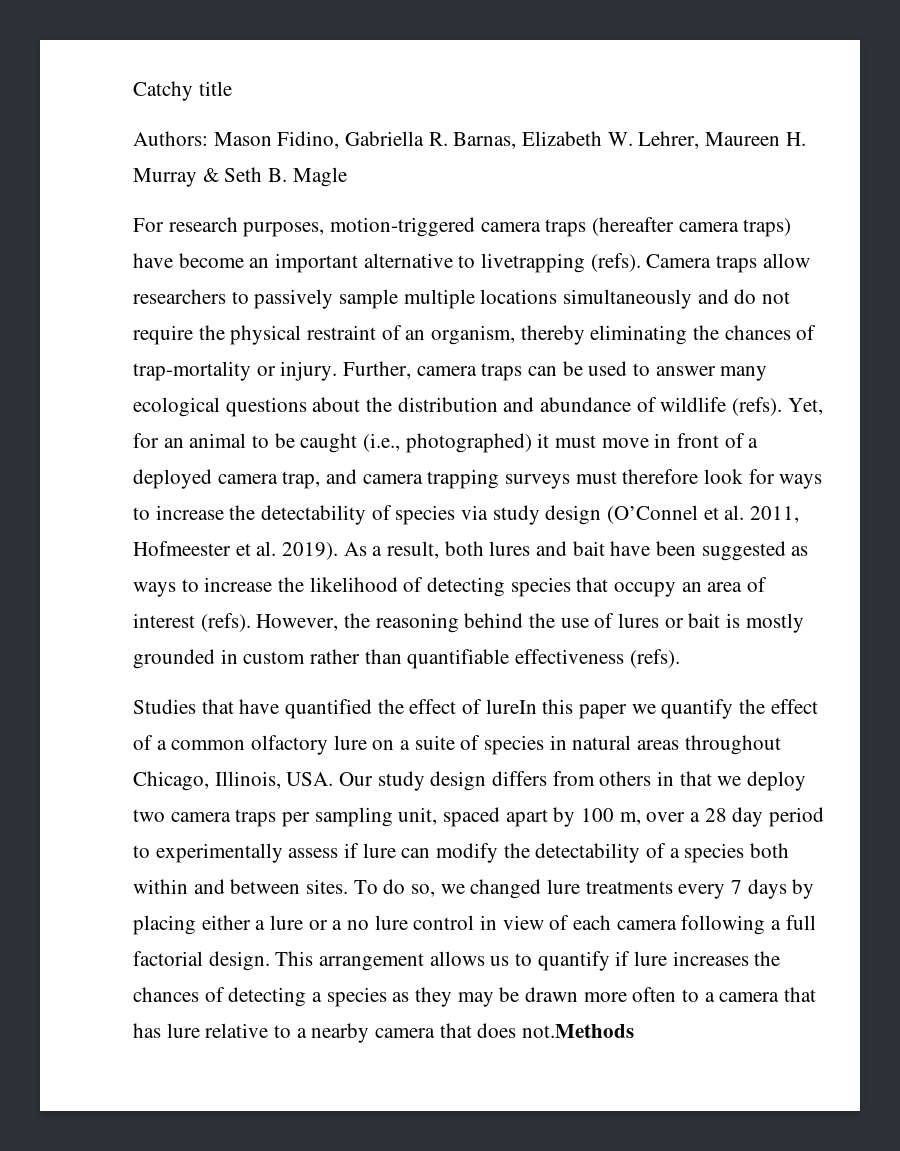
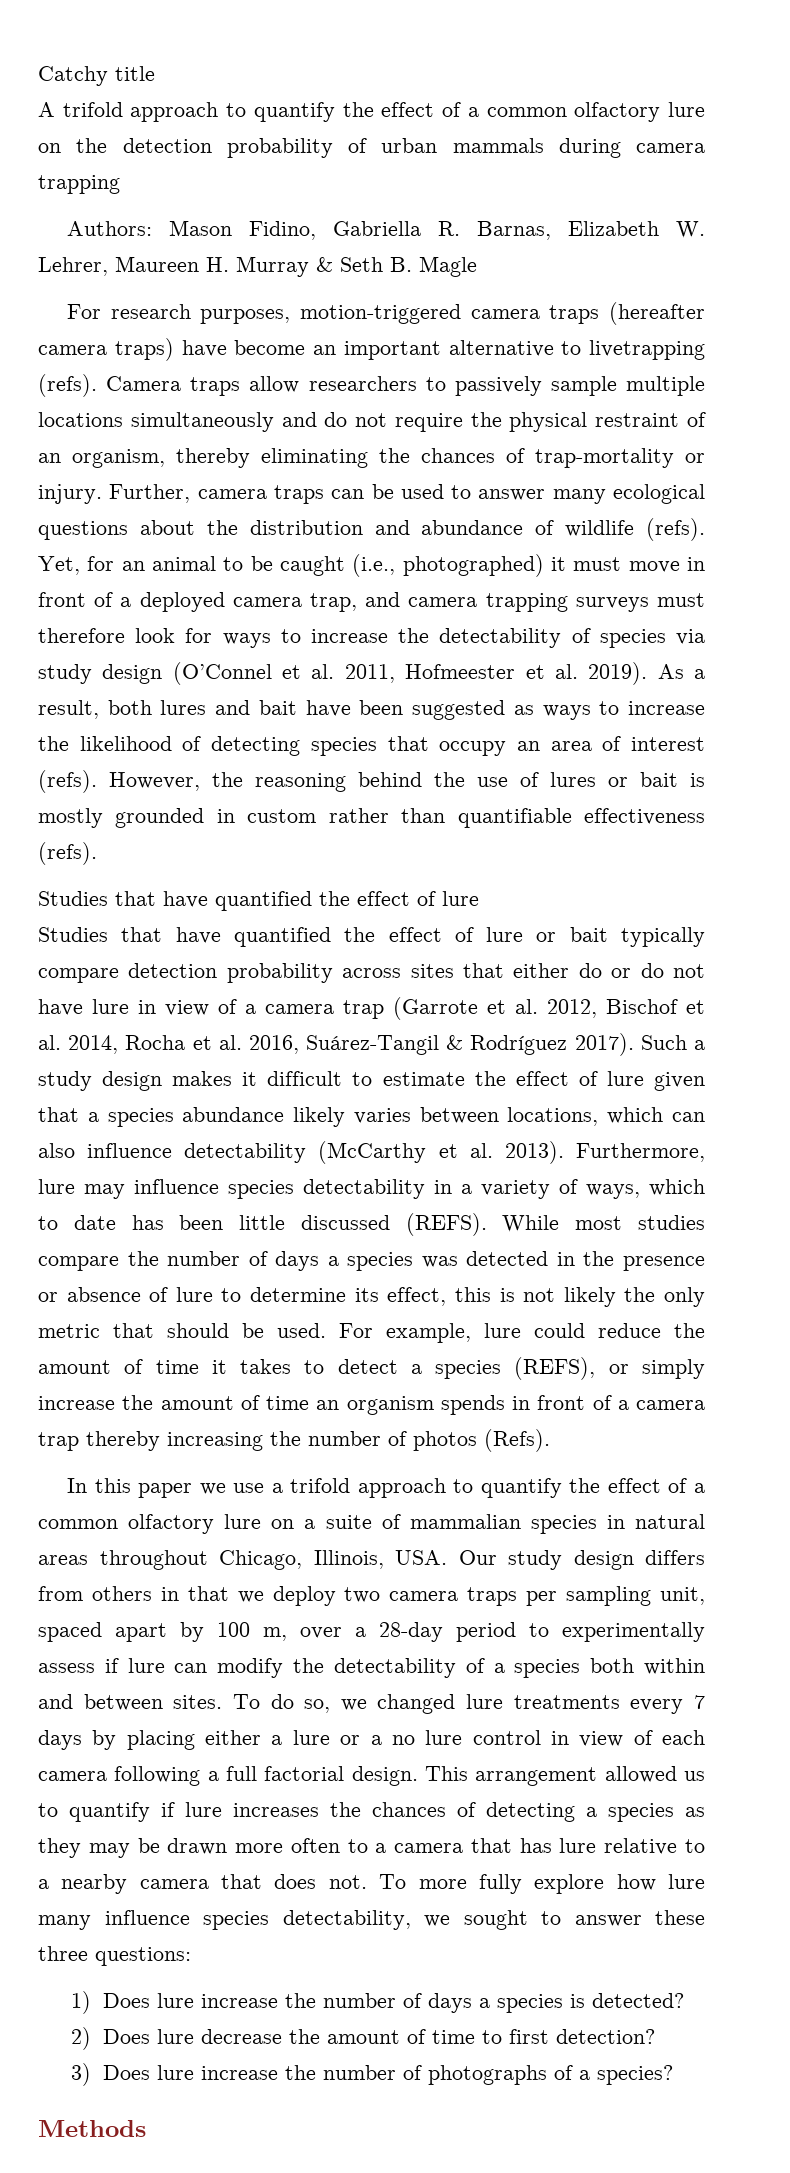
+ A trifold approach to quantify the effect of a common olfactory lure on the detection probability of urban mammals during camera trapping
  However, the reasoning behind the use of lures or bait is mostly grounded in custom rather than quantifiable effectiveness (refs).
- Studies that have quantified the effect of lureIn this paper we quantify the effect of a common olfactory lure on a suite of species in natural areas throughout Chicago, Illinois, USA. Our study design differs from others in that we deploy two camera traps per sampling unit, spaced apart by 100 m, over a 28 day period to experimentally assess if lure can modify the detectability of a species both within and between sites.
+ Studies that have quantified the effect of lure
+ Studies that have quantified the effect of lure or bait typically compare detection probability across sites that either do or do not have lure in view of a camera trap (Garrote et al. 2012, Bischof et al. 2014, Rocha et al. 2016, Suárez-Tangil & Rodríguez 2017). Such a study design makes it difficult to estimate the effect of lure given that a species abundance likely varies between locations, which can also influence detectability (McCarthy et al. 2013). Furthermore, lure may influence species detectability in a variety of ways, which to date has been little discussed (REFS). While most studies compare the number of days a species was detected in the presence or absence of lure to determine its effect, this is not likely the only metric that should be used. For example, lure could reduce the amount of time it takes to detect a species (REFS), or simply increase the amount of time an organism spends in front of a camera trap thereby increasing the number of photos (Refs).
+ In this paper we use a trifold approach to quantify the effect of a common olfactory lure on a suite of mammalian species in natural areas throughout Chicago, Illinois, USA. Our study design differs from others in that we deploy two camera traps per sampling unit, spaced apart by 100 m, over a 28-day period to experimentally assess if lure can modify the detectability of a species both within and between sites.
- This arrangement allows us to quantify if lure increases the chances of detecting a species as they may be drawn more often to a camera that has lure relative to a nearby camera that does not.Methods
+ This arrangement allowed us to quantify if lure increases the chances of detecting a species as they may be drawn more often to a camera that has lure relative to a nearby camera that does not. To more fully explore how lure many influence species detectability, we sought to answer these three questions:
+ 1) Does lure increase the number of days a species is detected?
+ 2) Does lure decrease the amount of time to first detection?
+ 3) Does lure increase the number of photographs of a species?
+ Methods

